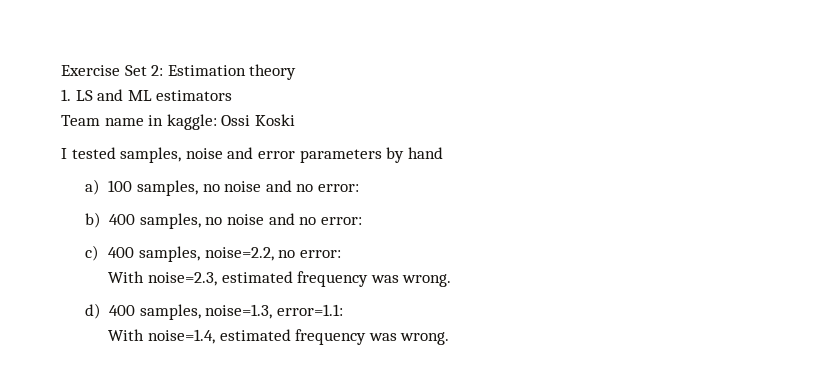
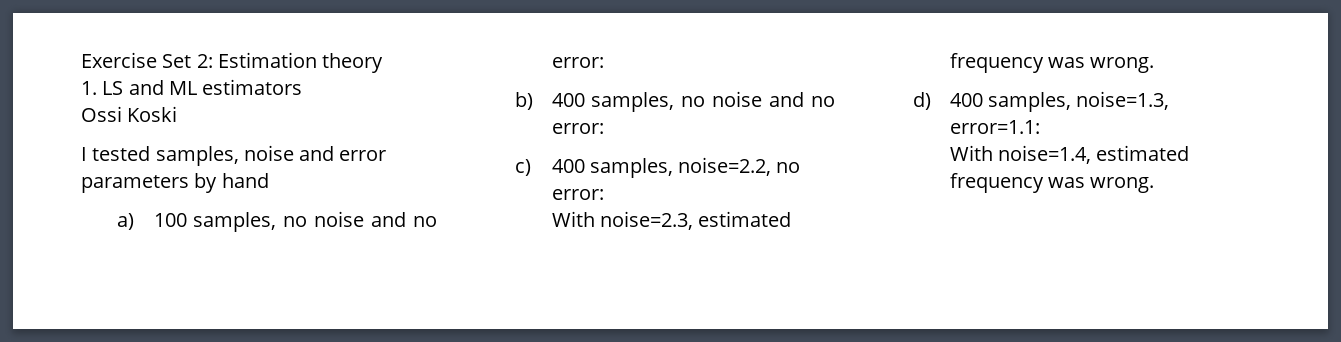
- Team name in kaggle: Ossi Koski
+ Ossi Koski

